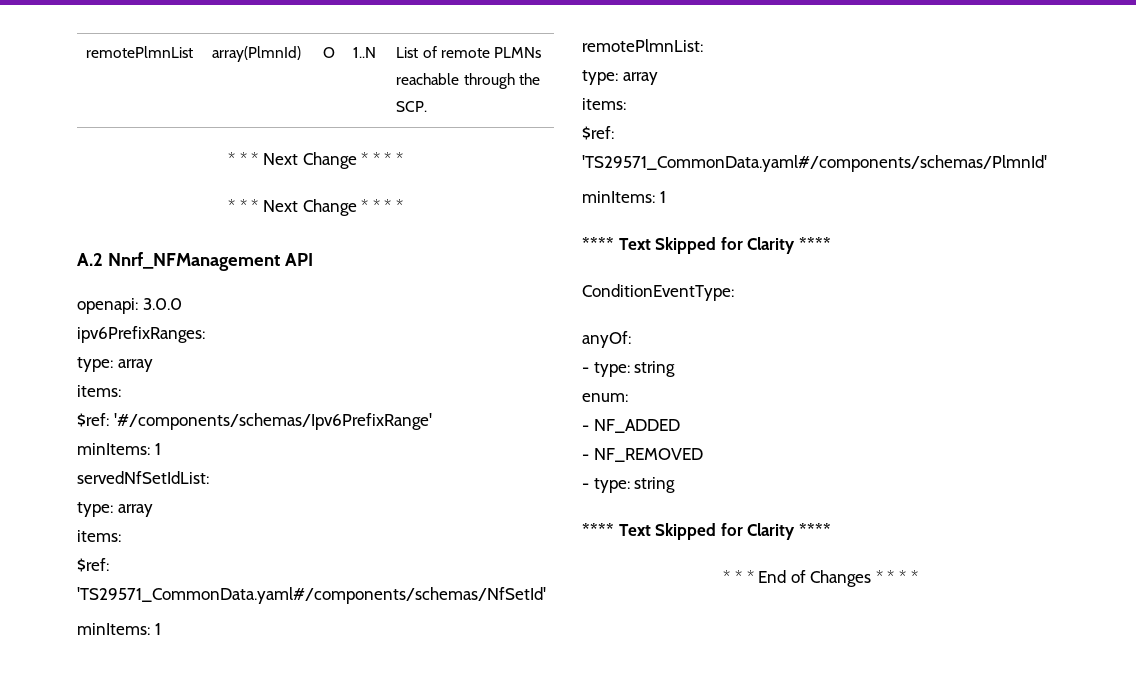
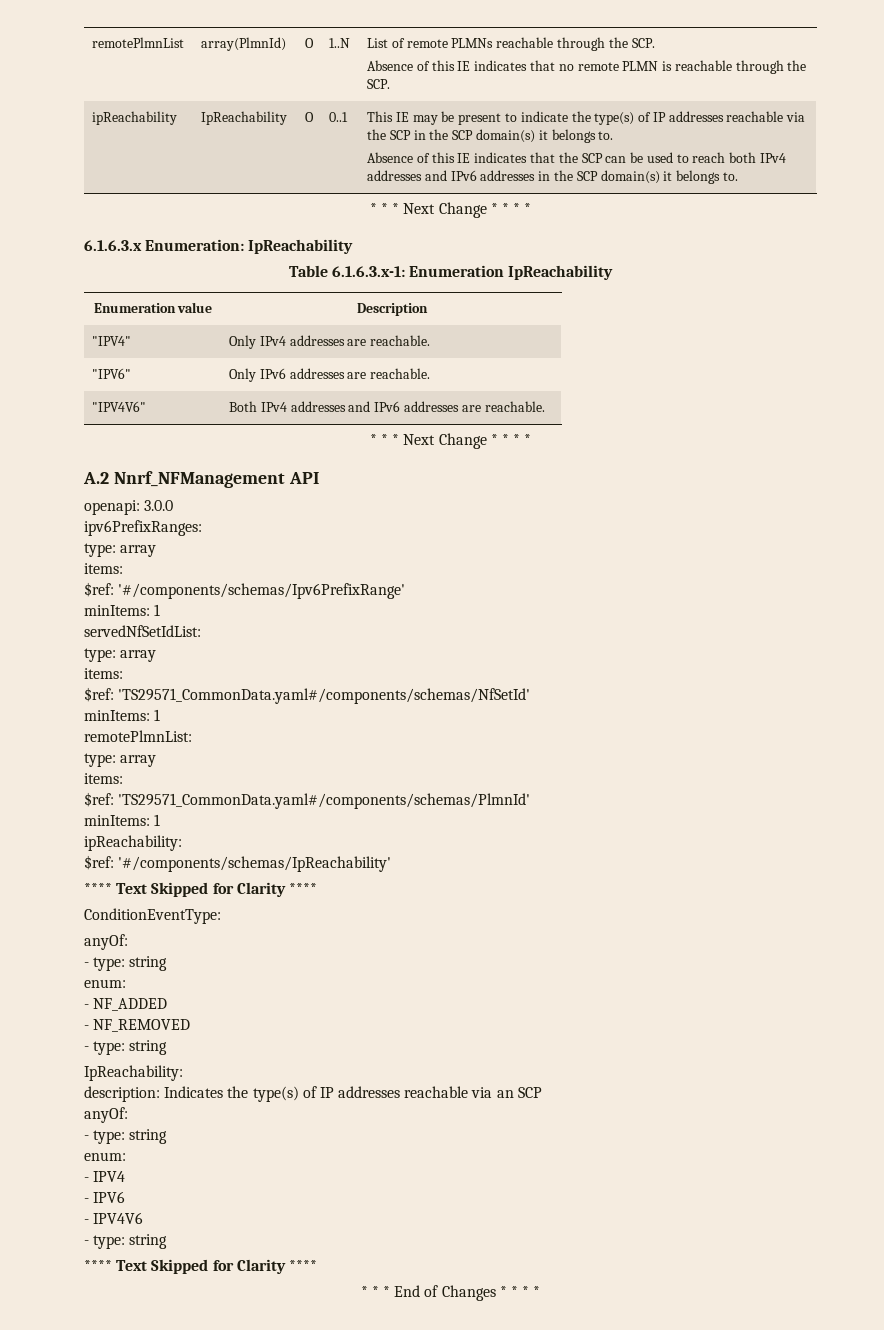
  remotePlmnList | array(PlmnId) | O | 1..N | List of remote PLMNs reachable through the SCP.
+ Absence of this IE indicates that no remote PLMN is reachable through the SCP.
+ ipReachability | IpReachability | O | 0..1 | This IE may be present to indicate the type(s) of IP addresses reachable via the SCP in the SCP domain(s) it belongs to.
+ Absence of this IE indicates that the SCP can be used to reach both IPv4 addresses and IPv6 addresses in the SCP domain(s) it belongs to.
  * * * Next Change * * * *
+ 6.1.6.3.x Enumeration: IpReachability
+ Table 6.1.6.3.x-1: Enumeration IpReachability
+ Enumeration value | Description
+ "IPV4" | Only IPv4 addresses are reachable.
+ "IPV6" | Only IPv6 addresses are reachable.
+ "IPV4V6" | Both IPv4 addresses and IPv6 addresses are reachable.
+ ipReachability:
+ $ref: '#/components/schemas/IpReachability'
+ IpReachability:
+ description: Indicates the type(s) of IP addresses reachable via an SCP
+ anyOf:
+ - type: string
+ enum:
+ - IPV4
+ - IPV6
+ - IPV4V6
+ - type: string

